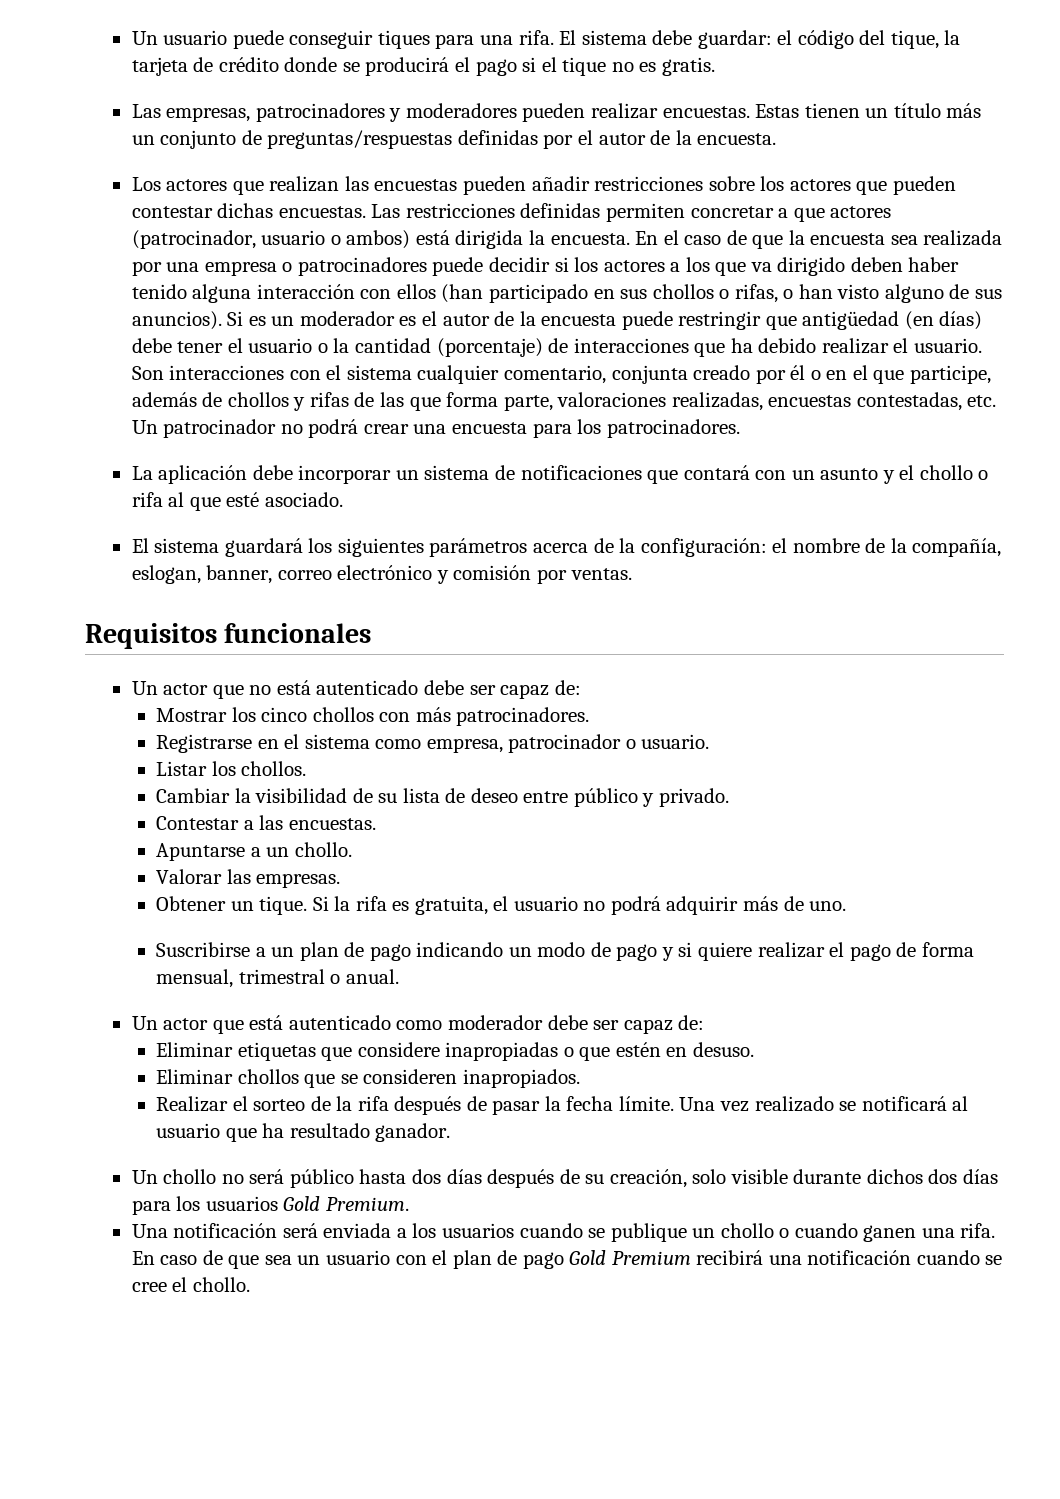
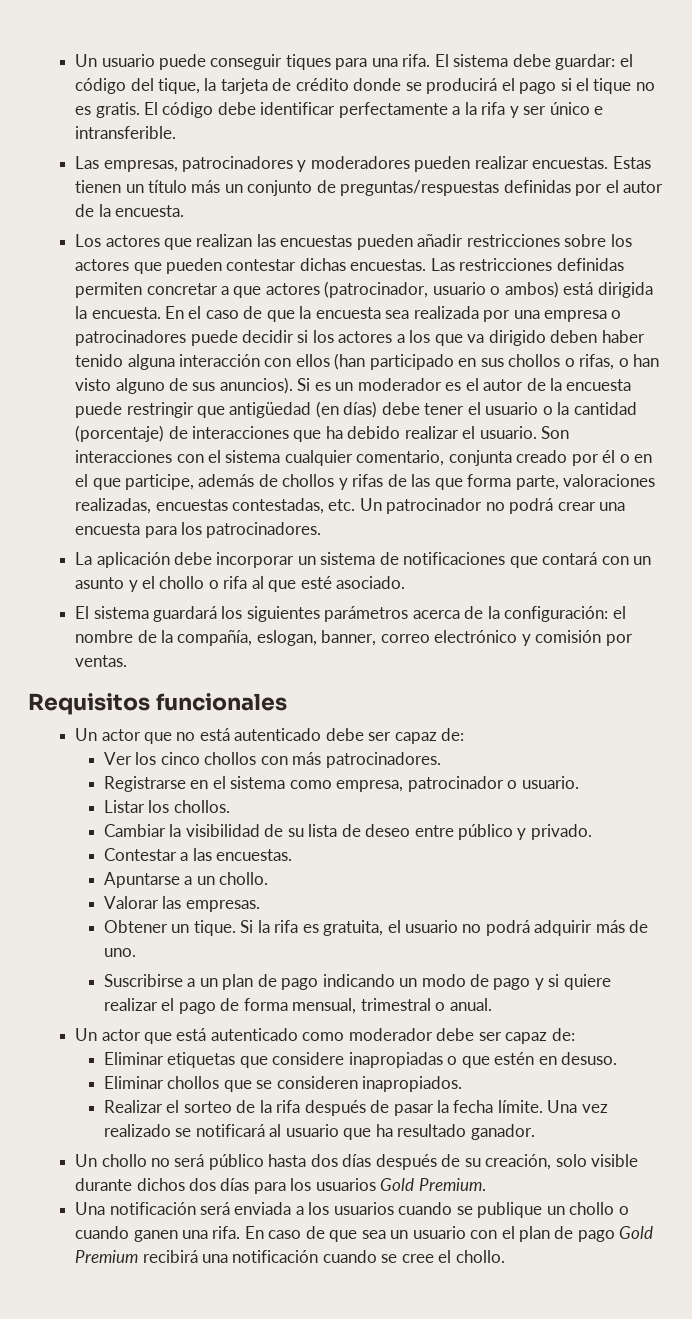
+ El código debe identificar perfectamente a la rifa y ser único e intransferible.
- Mostrar los cinco chollos con más patrocinadores.
+ Ver los cinco chollos con más patrocinadores.

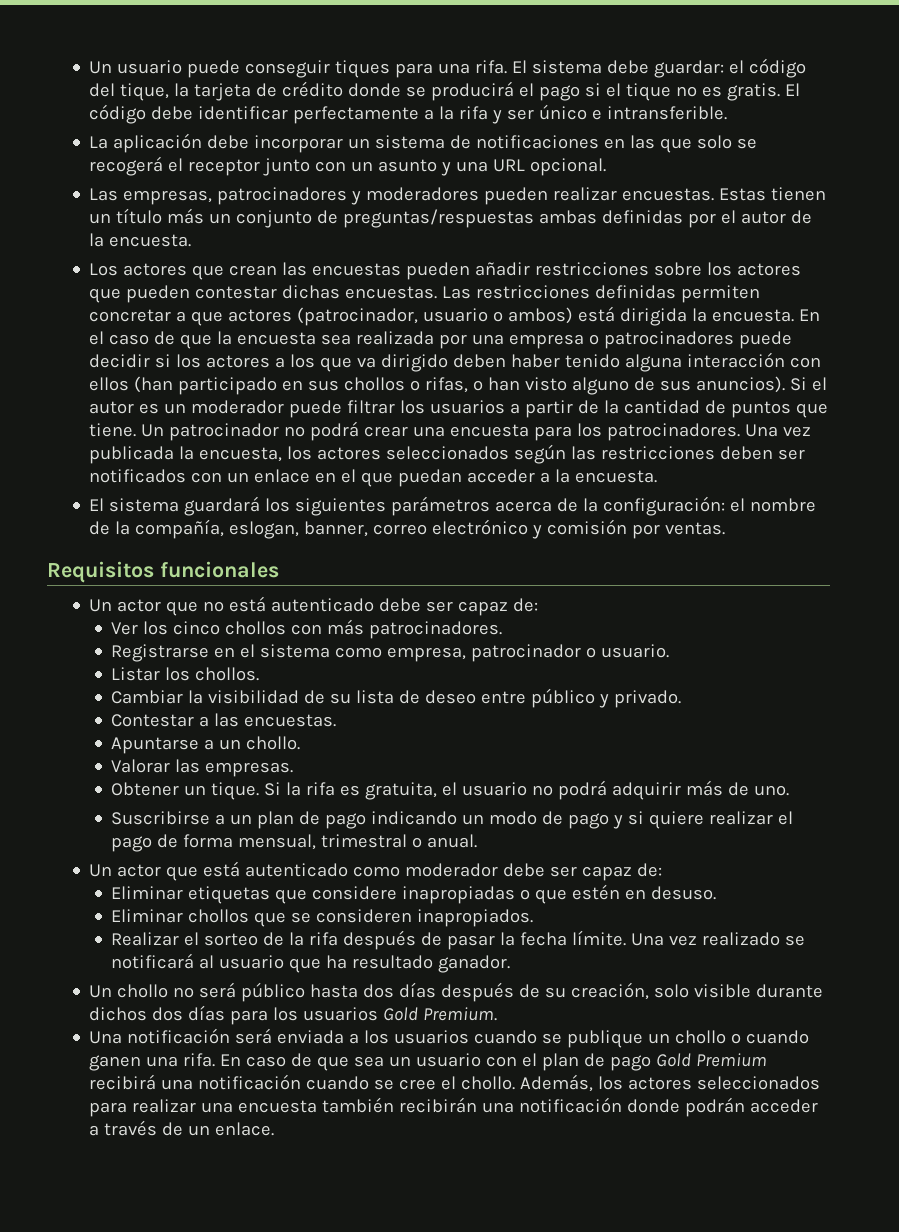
+ La aplicación debe incorporar un sistema de notificaciones en las que solo se recogerá el receptor junto con un asunto y una URL opcional.
- Estas tienen un título más un conjunto de preguntas/respuestas definidas por el autor de la encuesta.
+ Estas tienen un título más un conjunto de preguntas/respuestas ambas definidas por el autor de la encuesta.
- Los actores que realizan las encuestas pueden añadir restricciones sobre los actores que pueden contestar dichas encuestas.
+ Los actores que crean las encuestas pueden añadir restricciones sobre los actores que pueden contestar dichas encuestas.
- Si es un moderador es el autor de la encuesta puede restringir que antigüedad (en días) debe tener el usuario o la cantidad (porcentaje) de interacciones que ha debido realizar el usuario. Son interacciones con el sistema cualquier comentario, conjunta creado por él o en el que participe, además de chollos y rifas de las que forma parte, valoraciones realizadas, encuestas contestadas, etc. Un patrocinador no podrá crear una encuesta para los patrocinadores.
- La aplicación debe incorporar un sistema de notificaciones que contará con un asunto y el chollo o rifa al que esté asociado.
+ Si el autor es un moderador puede filtrar los usuarios a partir de la cantidad de puntos que tiene. Un patrocinador no podrá crear una encuesta para los patrocinadores. Una vez publicada la encuesta, los actores seleccionados según las restricciones deben ser notificados con un enlace en el que puedan acceder a la encuesta.
+ Además, los actores seleccionados para realizar una encuesta también recibirán una notificación donde podrán acceder a través de un enlace.

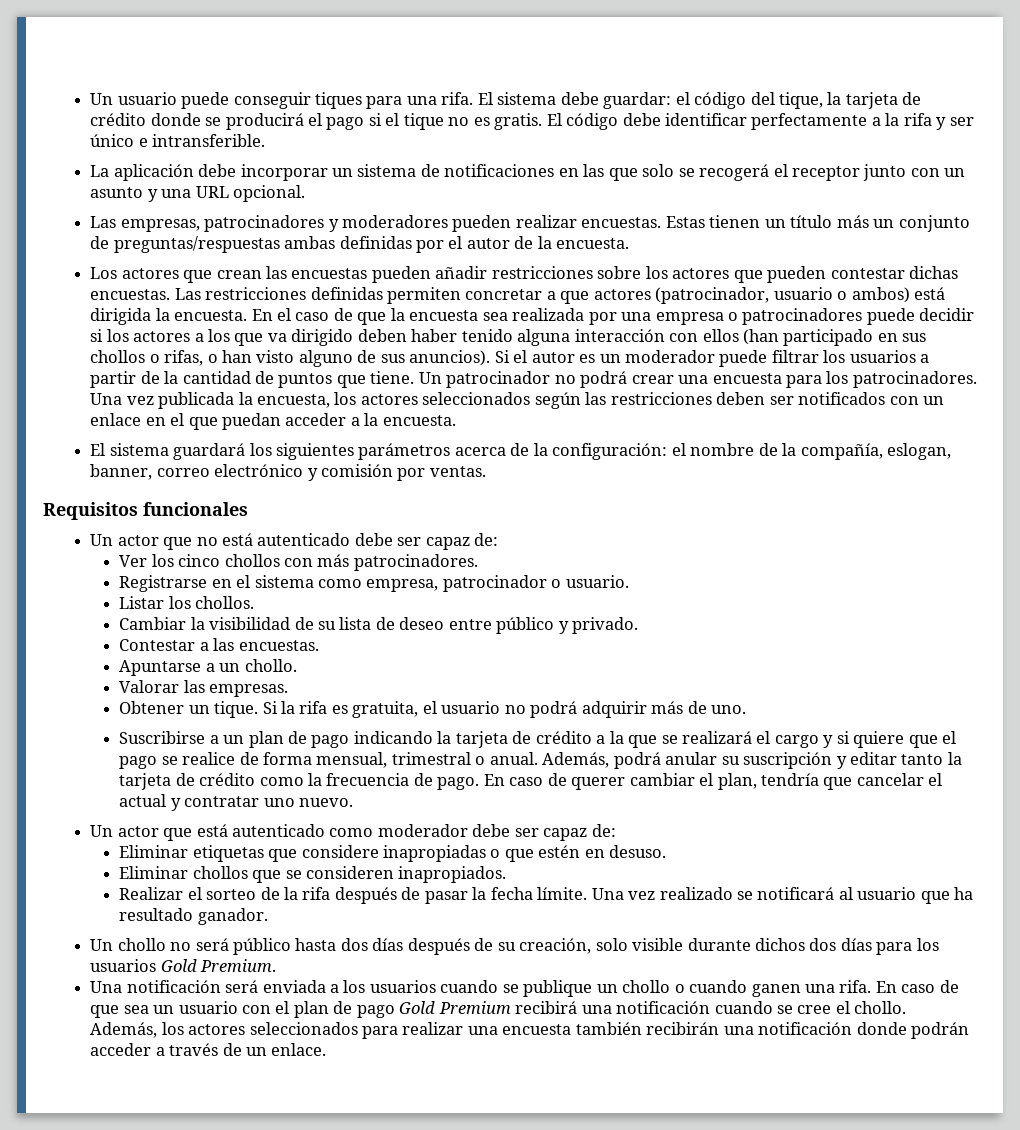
- Suscribirse a un plan de pago indicando un modo de pago y si quiere realizar el pago de forma mensual, trimestral o anual.
+ Suscribirse a un plan de pago indicando la tarjeta de crédito a la que se realizará el cargo y si quiere que el pago se realice de forma mensual, trimestral o anual. Además, podrá anular su suscripción y editar tanto la tarjeta de crédito como la frecuencia de pago. En caso de querer cambiar el plan, tendría que cancelar el actual y contratar uno nuevo.

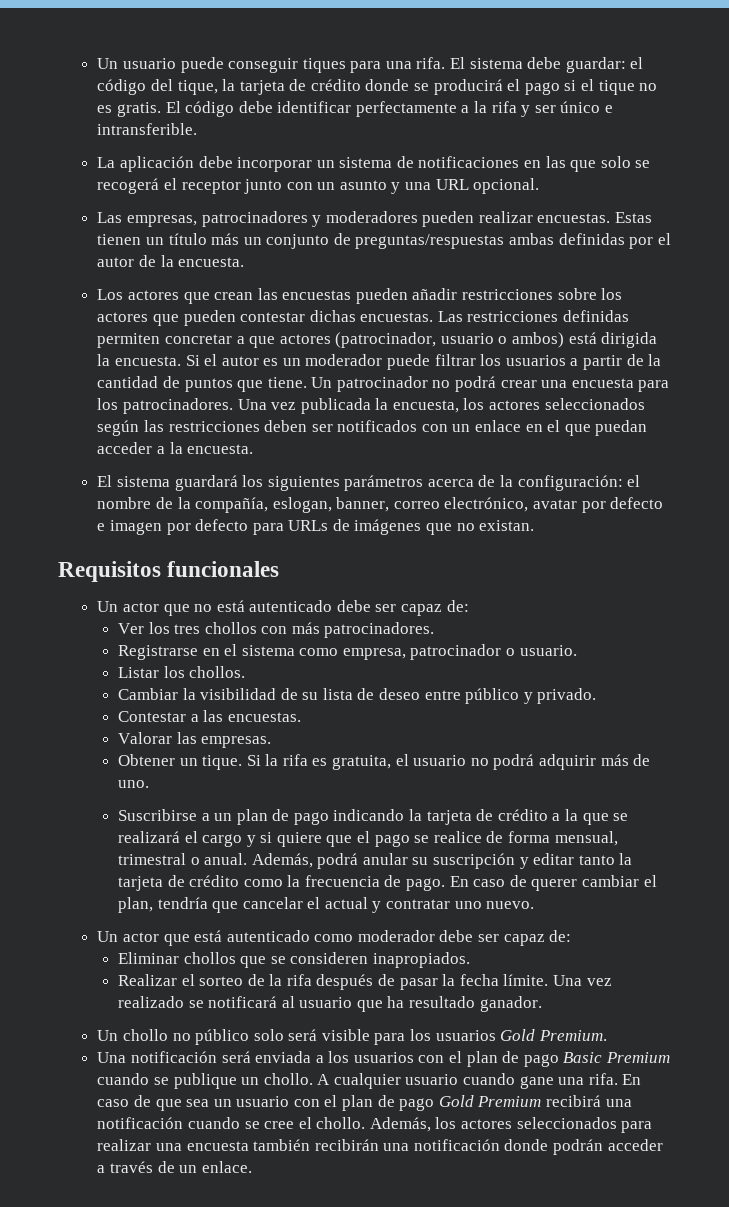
- En el caso de que la encuesta sea realizada por una empresa o patrocinadores puede decidir si los actores a los que va dirigido deben haber tenido alguna interacción con ellos (han participado en sus chollos o rifas, o han visto alguno de sus anuncios).
- El sistema guardará los siguientes parámetros acerca de la configuración: el nombre de la compañía, eslogan, banner, correo electrónico y comisión por ventas.
+ El sistema guardará los siguientes parámetros acerca de la configuración: el nombre de la compañía, eslogan, banner, correo electrónico, avatar por defecto e imagen por defecto para URLs de imágenes que no existan.
- Ver los cinco chollos con más patrocinadores.
+ Ver los tres chollos con más patrocinadores.
- Apuntarse a un chollo.
- Eliminar etiquetas que considere inapropiadas o que estén en desuso.
- Un chollo no será público hasta dos días después de su creación, solo visible durante dichos dos días para los usuarios Gold Premium.
+ Un chollo no público solo será visible para los usuarios Gold Premium.
- Una notificación será enviada a los usuarios cuando se publique un chollo o cuando ganen una rifa.
+ Una notificación será enviada a los usuarios con el plan de pago Basic Premium cuando se publique un chollo. A cualquier usuario cuando gane una rifa.

